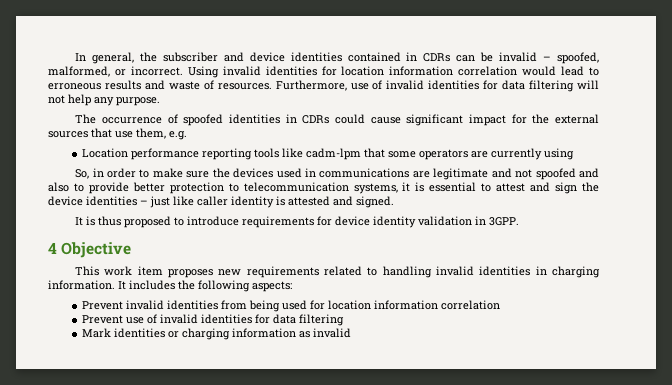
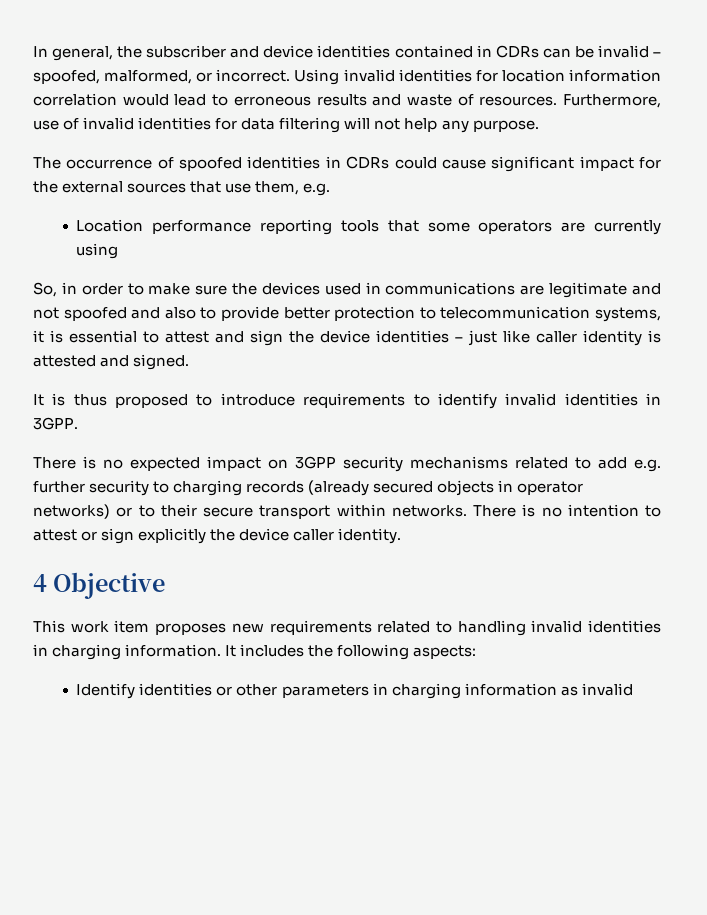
- Location performance reporting tools like cadm-lpm that some operators are currently using
+ Location performance reporting tools that some operators are currently using
- It is thus proposed to introduce requirements for device identity validation in 3GPP.
+ It is thus proposed to introduce requirements to identify invalid identities in 3GPP.
+ There is no expected impact on 3GPP security mechanisms related to add e.g. further security to charging records (already secured objects in operator networks) or to their secure transport within networks. There is no intention to attest or sign explicitly the device caller identity.
- Prevent invalid identities from being used for location information correlation
- Prevent use of invalid identities for data filtering
- Mark identities or charging information as invalid
+ Identify identities or other parameters in charging information as invalid

